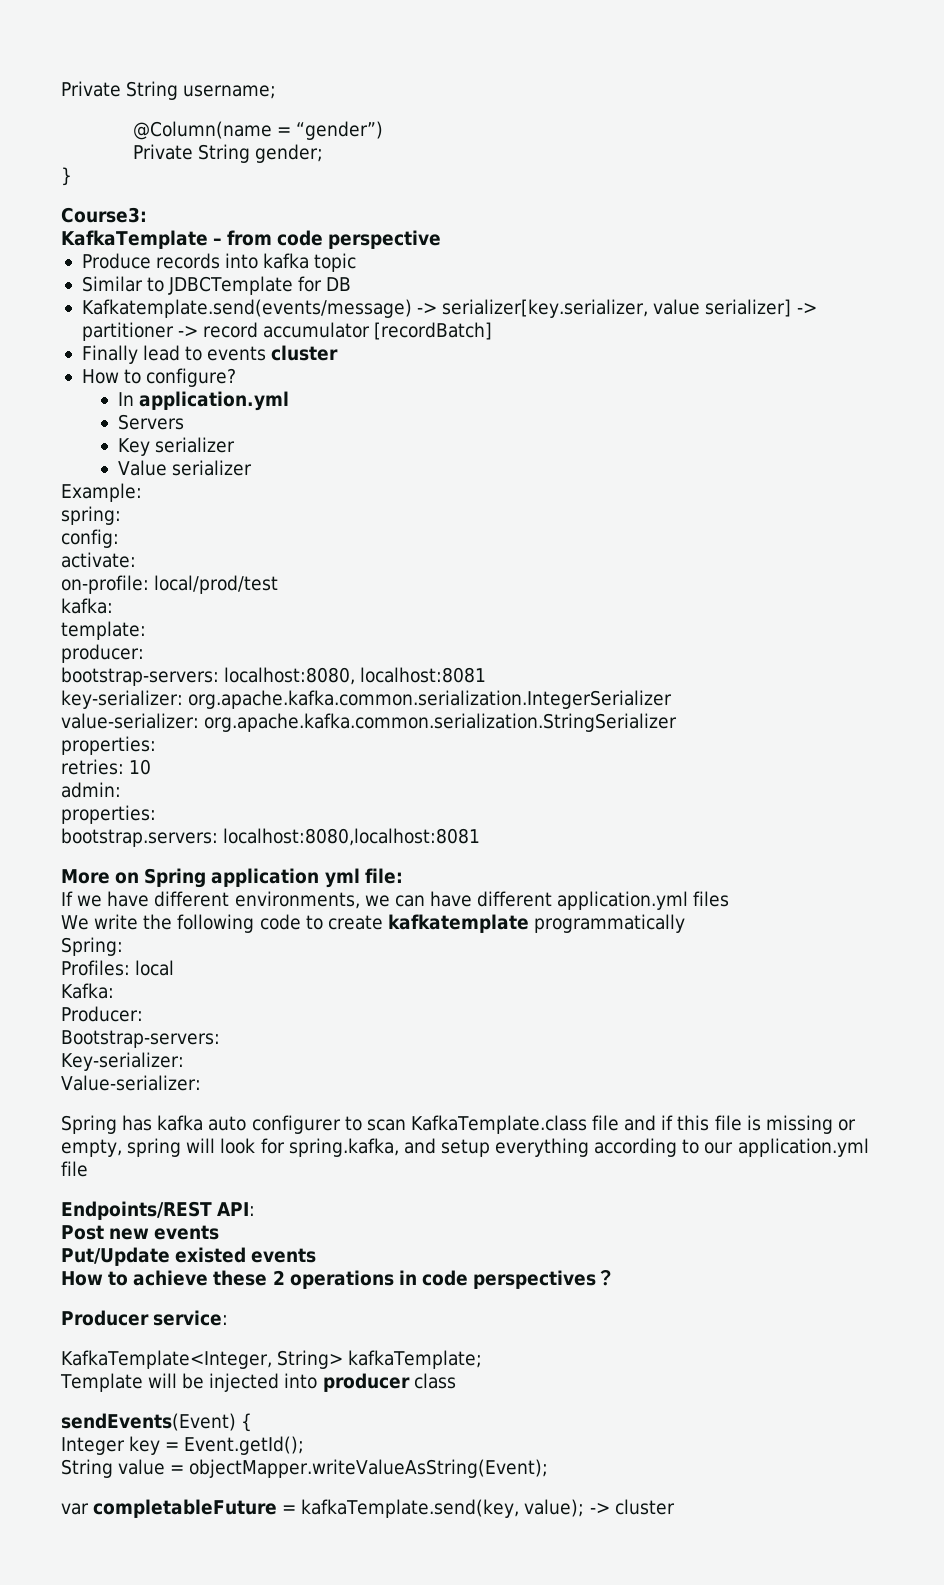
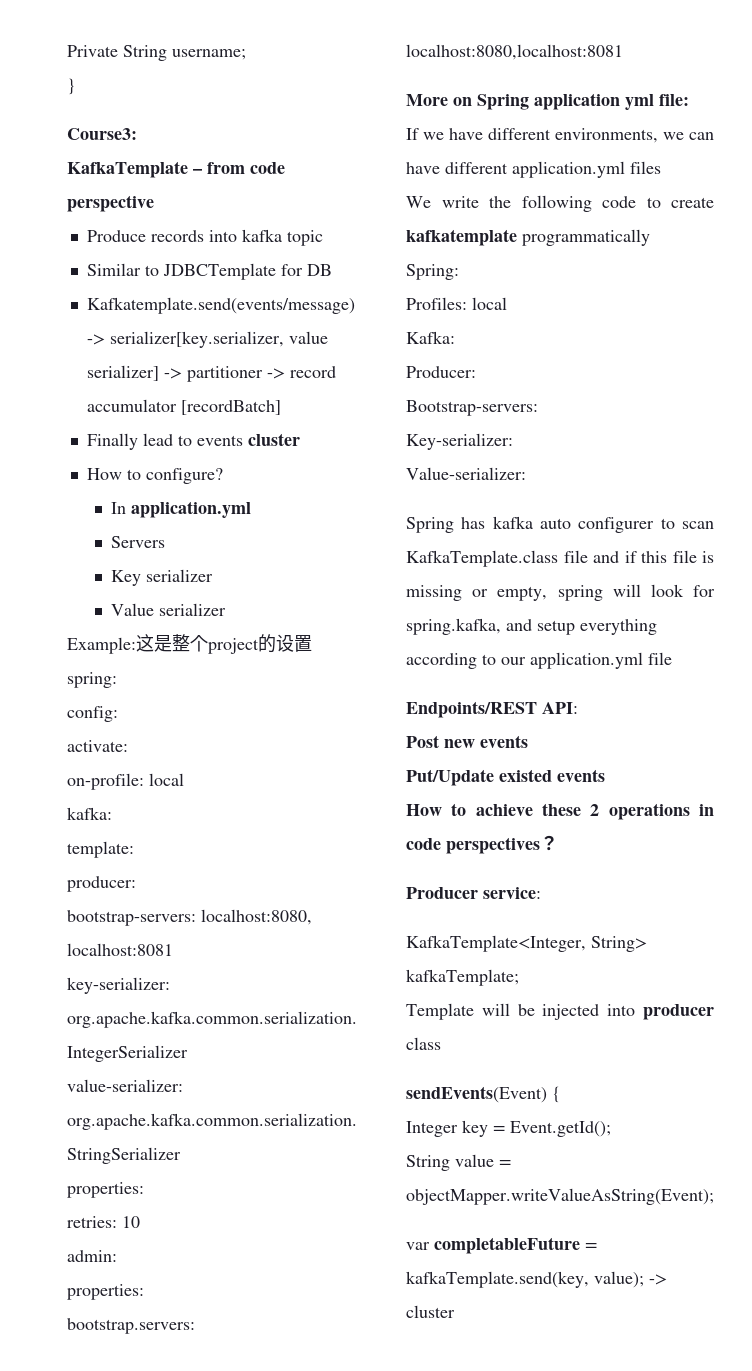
- @Column(name = “gender”)
- Private String gender;
- Example:
+ Example:这是整个project的设置
- on-profile: local/prod/test
+ on-profile: local

